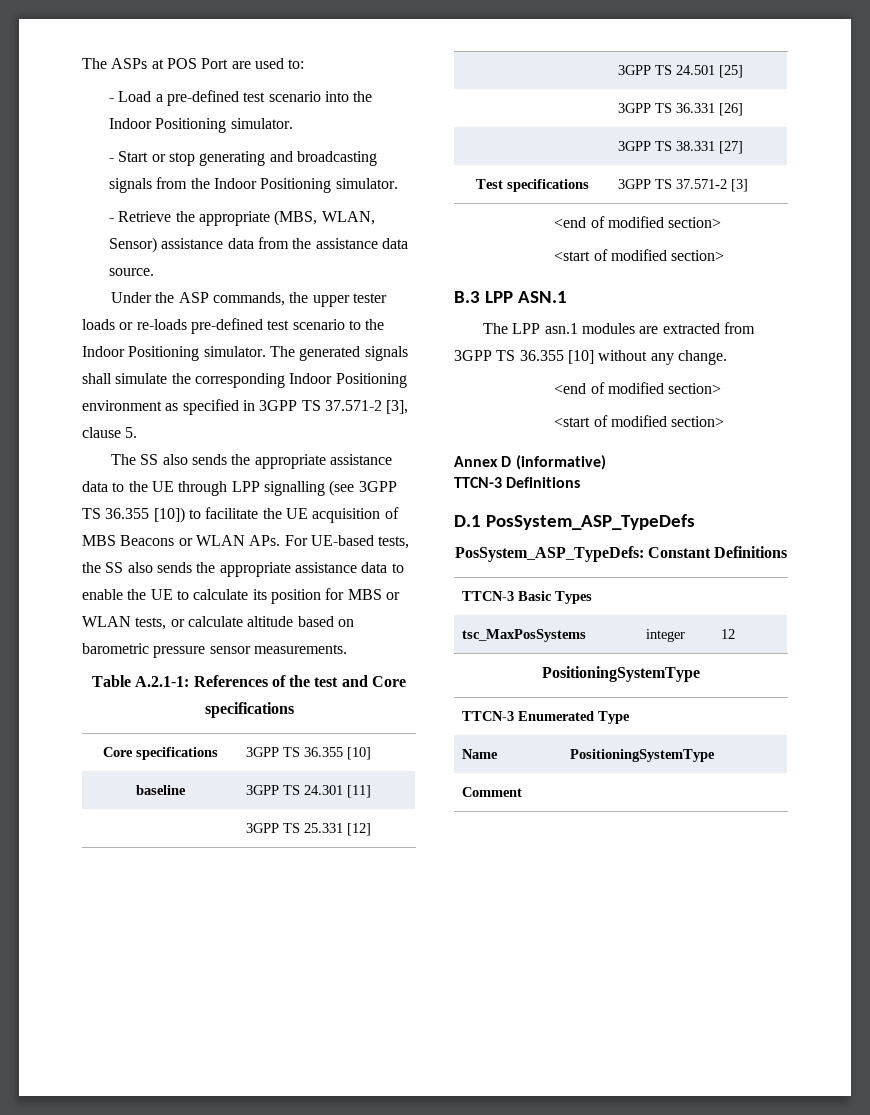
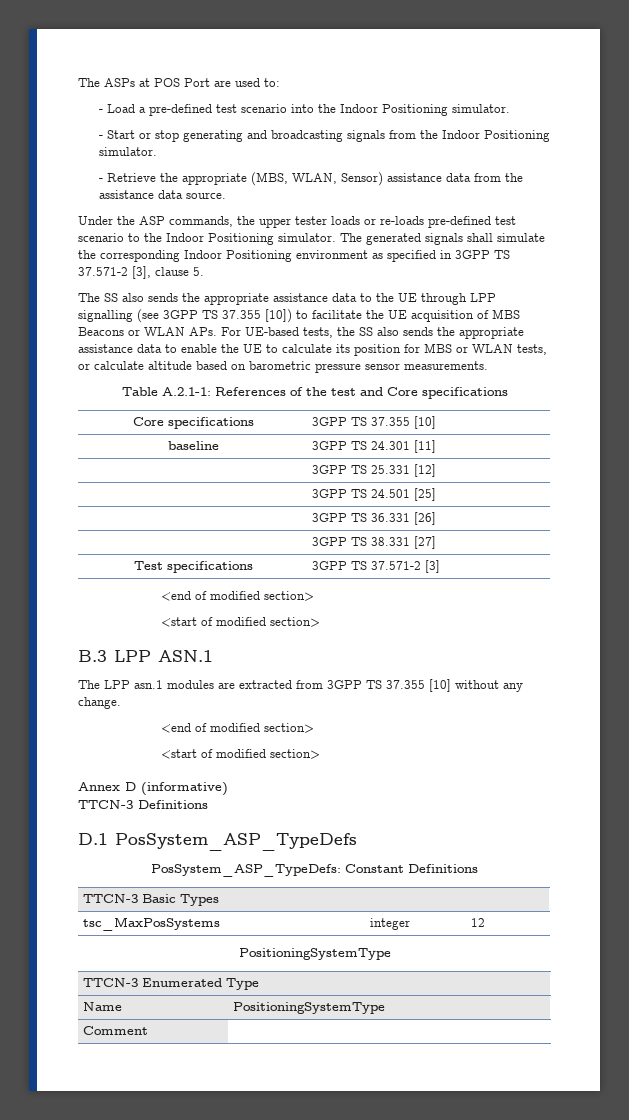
- The SS also sends the appropriate assistance data to the UE through LPP signalling (see 3GPP TS 36.355 [10]) to facilitate the UE acquisition of MBS Beacons or WLAN APs. For UE-based tests, the SS also sends the appropriate assistance data to enable the UE to calculate its position for MBS or WLAN tests, or calculate altitude based on barometric pressure sensor measurements.
+ The SS also sends the appropriate assistance data to the UE through LPP signalling (see 3GPP TS 37.355 [10]) to facilitate the UE acquisition of MBS Beacons or WLAN APs. For UE-based tests, the SS also sends the appropriate assistance data to enable the UE to calculate its position for MBS or WLAN tests, or calculate altitude based on barometric pressure sensor measurements.
- Core specifications | 3GPP TS 36.355 [10]
+ Core specifications | 3GPP TS 37.355 [10]
- The LPP asn.1 modules are extracted from 3GPP TS 36.355 [10] without any change.
+ The LPP asn.1 modules are extracted from 3GPP TS 37.355 [10] without any change.

